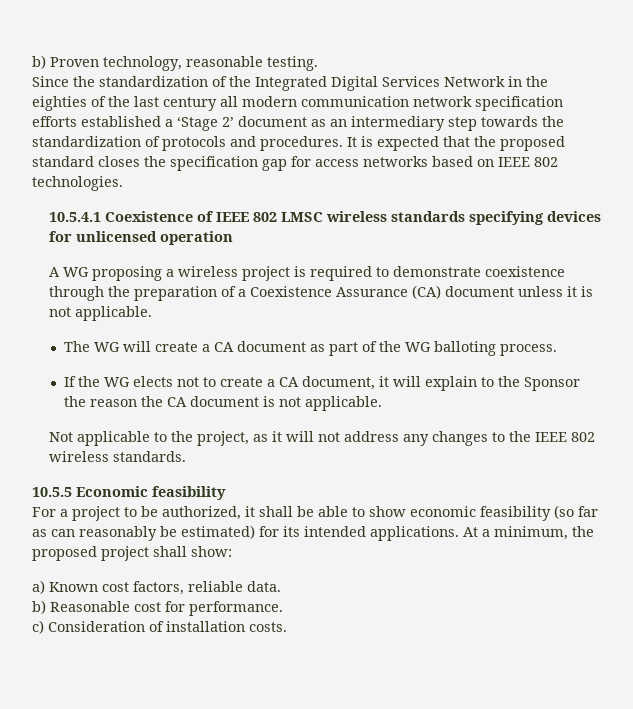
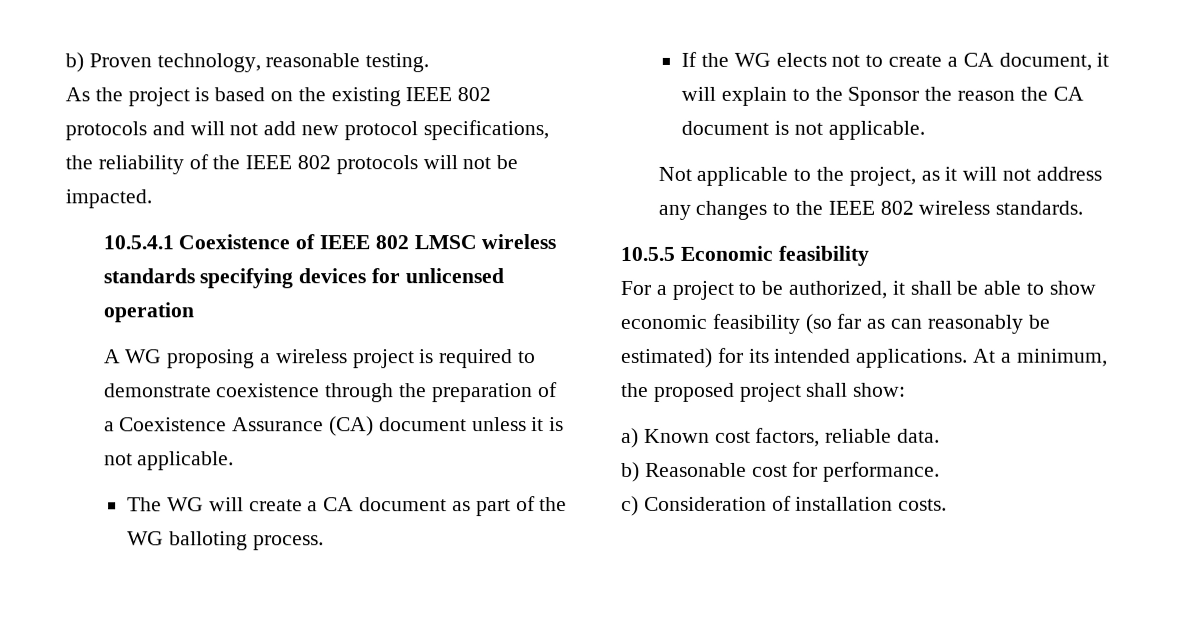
- Since the standardization of the Integrated Digital Services Network in the eighties of the last century all modern communication network specification efforts established a ‘Stage 2’ document as an intermediary step towards the standardization of protocols and procedures. It is expected that the proposed standard closes the specification gap for access networks based on IEEE 802 technologies.
+ As the project is based on the existing IEEE 802 protocols and will not add new protocol specifications, the reliability of the IEEE 802 protocols will not be impacted.

